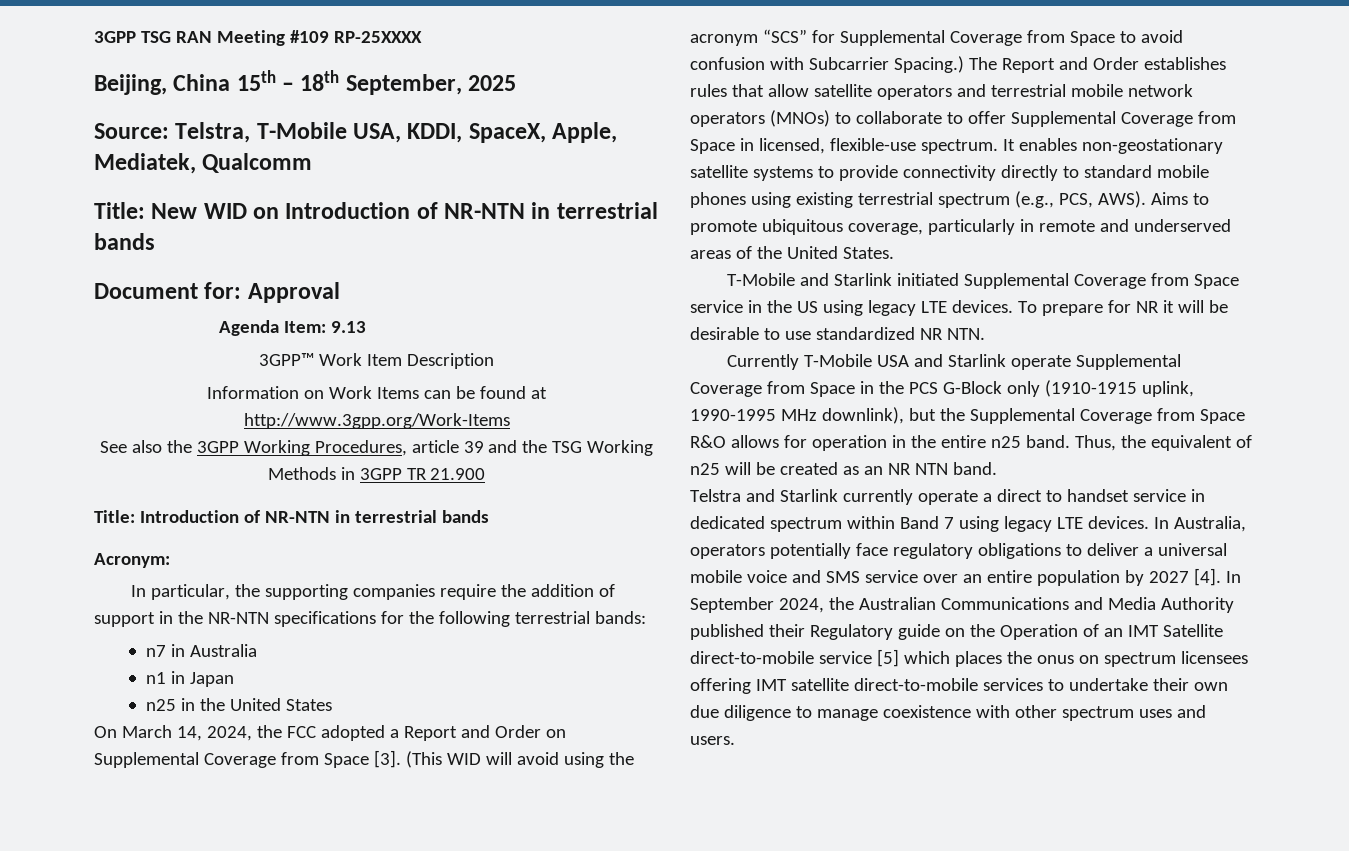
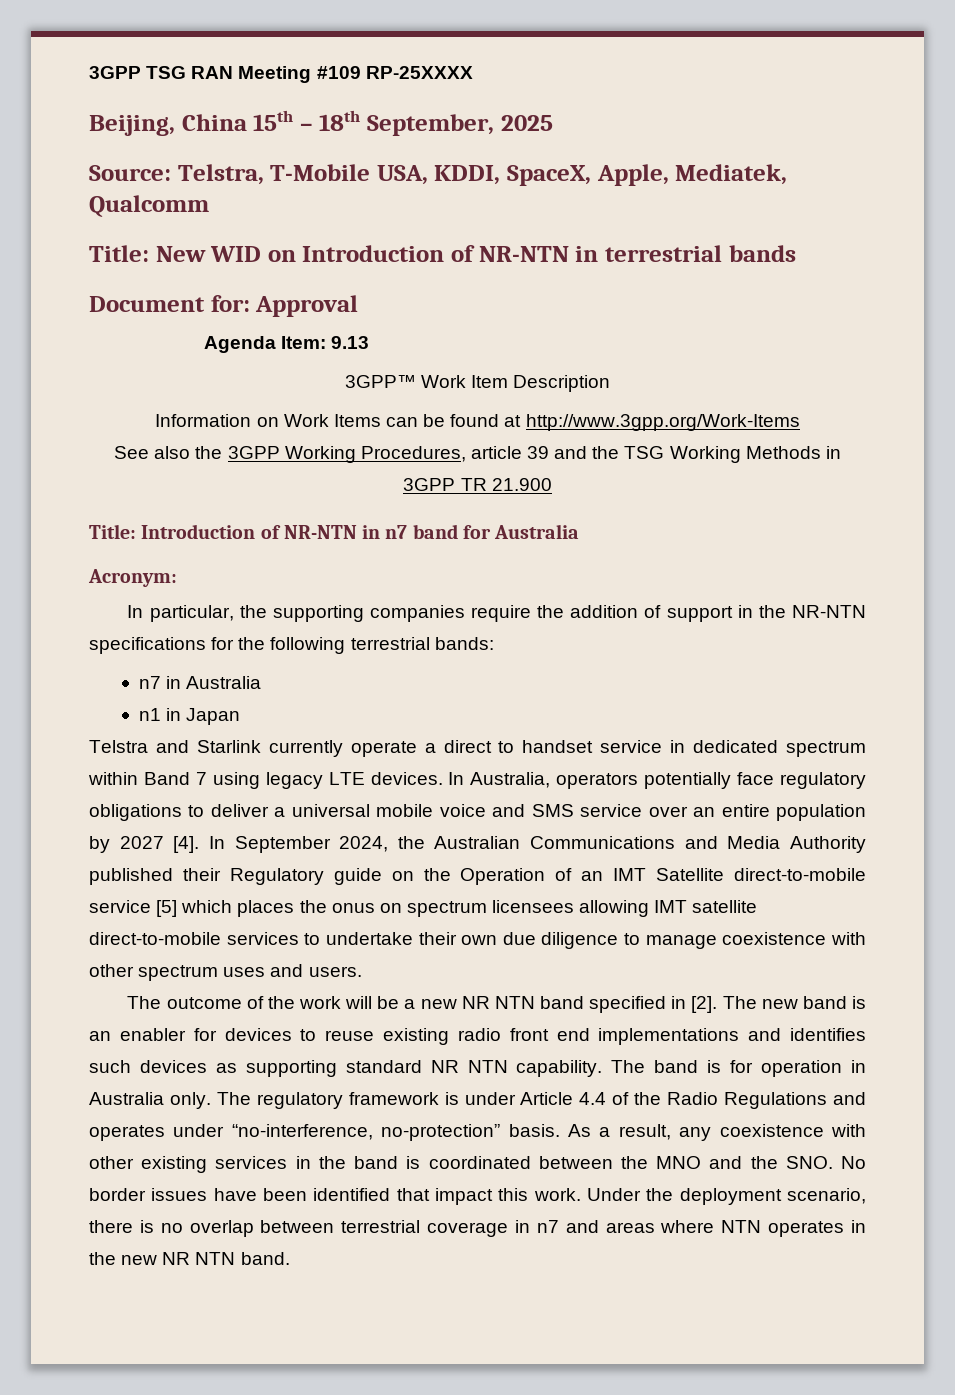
- Title: Introduction of NR-NTN in terrestrial bands
+ Title: Introduction of NR-NTN in n7 band for Australia
- n25 in the United States
- On March 14, 2024, the FCC adopted a Report and Order on Supplemental Coverage from Space [3]. (This WID will avoid using the acronym “SCS” for Supplemental Coverage from Space to avoid confusion with Subcarrier Spacing.) The Report and Order establishes rules that allow satellite operators and terrestrial mobile network operators (MNOs) to collaborate to offer Supplemental Coverage from Space in licensed, flexible-use spectrum. It enables non-geostationary satellite systems to provide connectivity directly to standard mobile phones using existing terrestrial spectrum (e.g., PCS, AWS). Aims to promote ubiquitous coverage, particularly in remote and underserved areas of the United States.
- T-Mobile and Starlink initiated Supplemental Coverage from Space service in the US using legacy LTE devices. To prepare for NR it will be desirable to use standardized NR NTN.
- Currently T-Mobile USA and Starlink operate Supplemental Coverage from Space in the PCS G-Block only (1910-1915 uplink, 1990-1995 MHz downlink), but the Supplemental Coverage from Space R&O allows for operation in the entire n25 band. Thus, the equivalent of n25 will be created as an NR NTN band.
- In September 2024, the Australian Communications and Media Authority published their Regulatory guide on the Operation of an IMT Satellite direct-to-mobile service [5] which places the onus on spectrum licensees offering IMT satellite direct-to-mobile services to undertake their own due diligence to manage coexistence with other spectrum uses and users.
+ In September 2024, the Australian Communications and Media Authority published their Regulatory guide on the Operation of an IMT Satellite direct-to-mobile service [5] which places the onus on spectrum licensees allowing IMT satellite direct-to-mobile services to undertake their own due diligence to manage coexistence with other spectrum uses and users.
+ The outcome of the work will be a new NR NTN band specified in [2]. The new band is an enabler for devices to reuse existing radio front end implementations and identifies such devices as supporting standard NR NTN capability. The band is for operation in Australia only. The regulatory framework is under Article 4.4 of the Radio Regulations and operates under “no-interference, no-protection” basis. As a result, any coexistence with other existing services in the band is coordinated between the MNO and the SNO. No border issues have been identified that impact this work. Under the deployment scenario, there is no overlap between terrestrial coverage in n7 and areas where NTN operates in the new NR NTN band.

